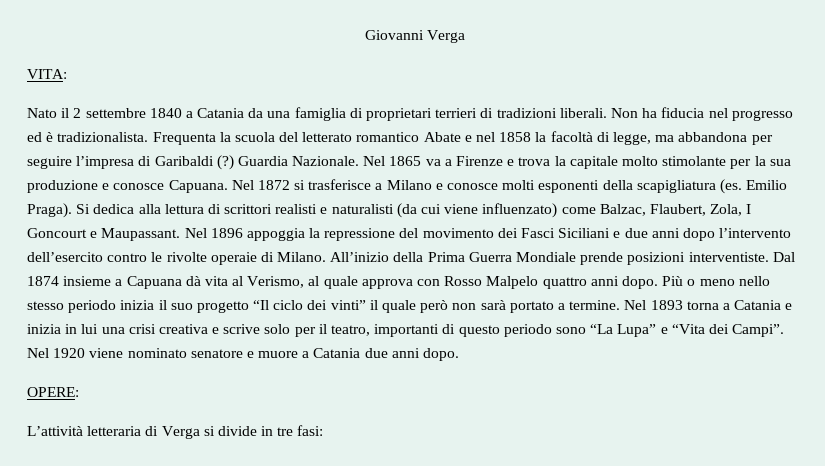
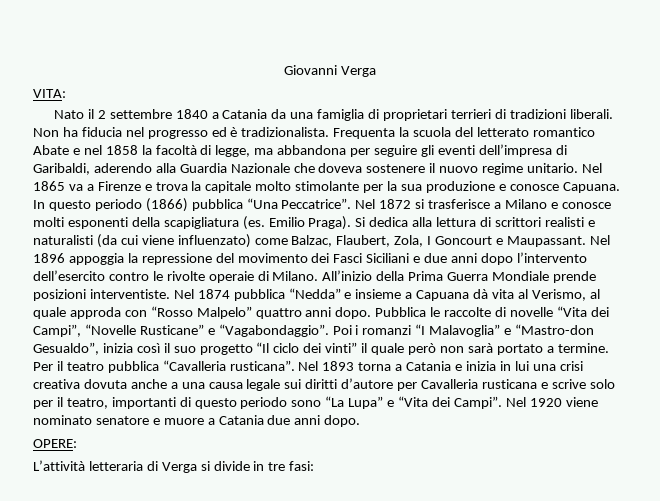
- Frequenta la scuola del letterato romantico Abate e nel 1858 la facoltà di legge, ma abbandona per seguire l’impresa di Garibaldi (?) Guardia Nazionale.
+ Frequenta la scuola del letterato romantico Abate e nel 1858 la facoltà di legge, ma abbandona per seguire gli eventi dell’impresa di Garibaldi, aderendo alla Guardia Nazionale che doveva sostenere il nuovo regime unitario.
+ In questo periodo (1866) pubblica “Una Peccatrice”.
- Dal 1874 insieme a Capuana dà vita al Verismo, al quale approva con Rosso Malpelo quattro anni dopo. Più o meno nello stesso periodo inizia il suo progetto “Il ciclo dei vinti” il quale però non sarà portato a termine.
+ Nel 1874 pubblica “Nedda” e insieme a Capuana dà vita al Verismo, al quale approda con “Rosso Malpelo” quattro anni dopo. Pubblica le raccolte di novelle “Vita dei Campi”, “Novelle Rusticane” e “Vagabondaggio”. Poi i romanzi “I Malavoglia” e “Mastro-don Gesualdo”, inizia così il suo progetto “Il ciclo dei vinti” il quale però non sarà portato a termine.
+ Per il teatro pubblica “Cavalleria rusticana”.
- Nel 1893 torna a Catania e inizia in lui una crisi creativa e scrive solo per il teatro, importanti di questo periodo sono “La Lupa” e “Vita dei Campi”.
+ Nel 1893 torna a Catania e inizia in lui una crisi creativa dovuta anche a una causa legale sui diritti d’autore per Cavalleria rusticana e scrive solo per il teatro, importanti di questo periodo sono “La Lupa” e “Vita dei Campi”.

